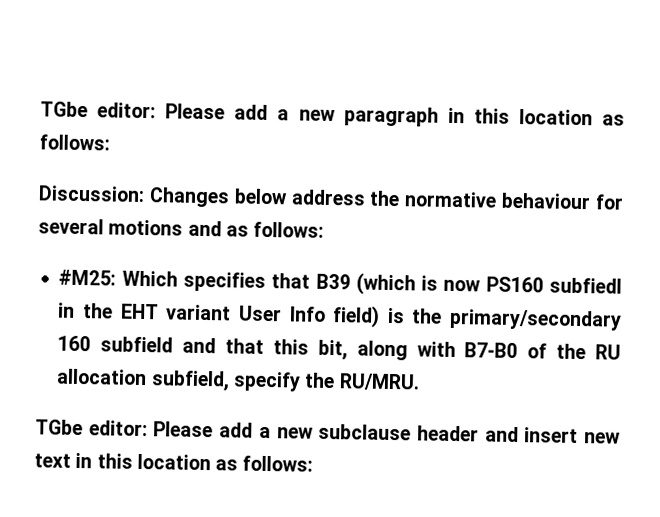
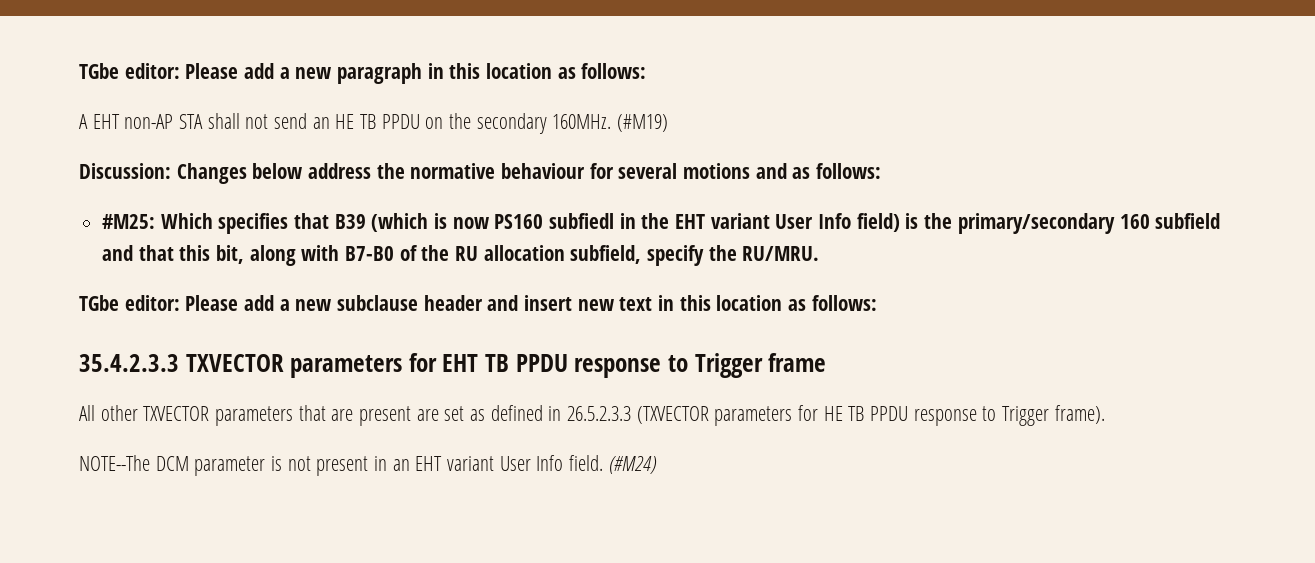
+ A EHT non-AP STA shall not send an HE TB PPDU on the secondary 160MHz. (#M19)
+ 35.4.2.3.3 TXVECTOR parameters for EHT TB PPDU response to Trigger frame
+ All other TXVECTOR parameters that are present are set as defined in 26.5.2.3.3 (TXVECTOR parameters for HE TB PPDU response to Trigger frame).
+ NOTE--The DCM parameter is not present in an EHT variant User Info field. (#M24)

